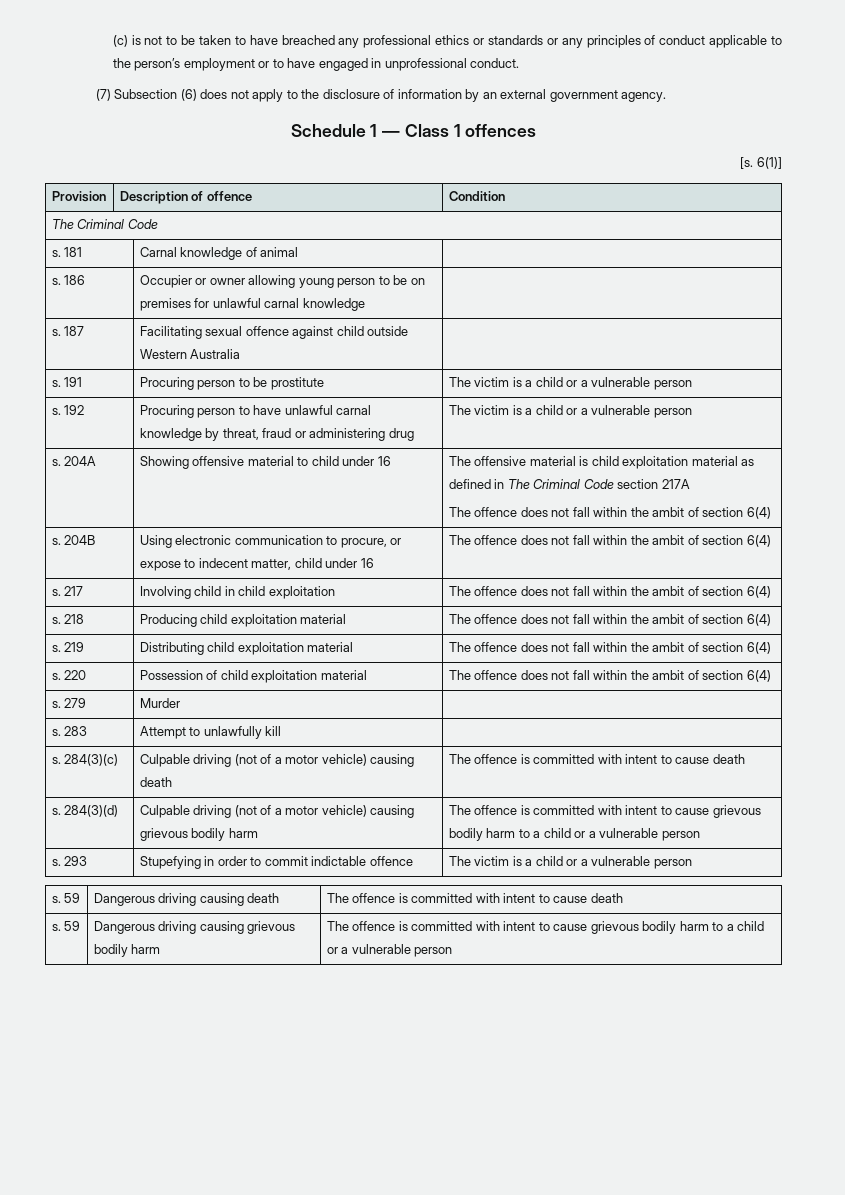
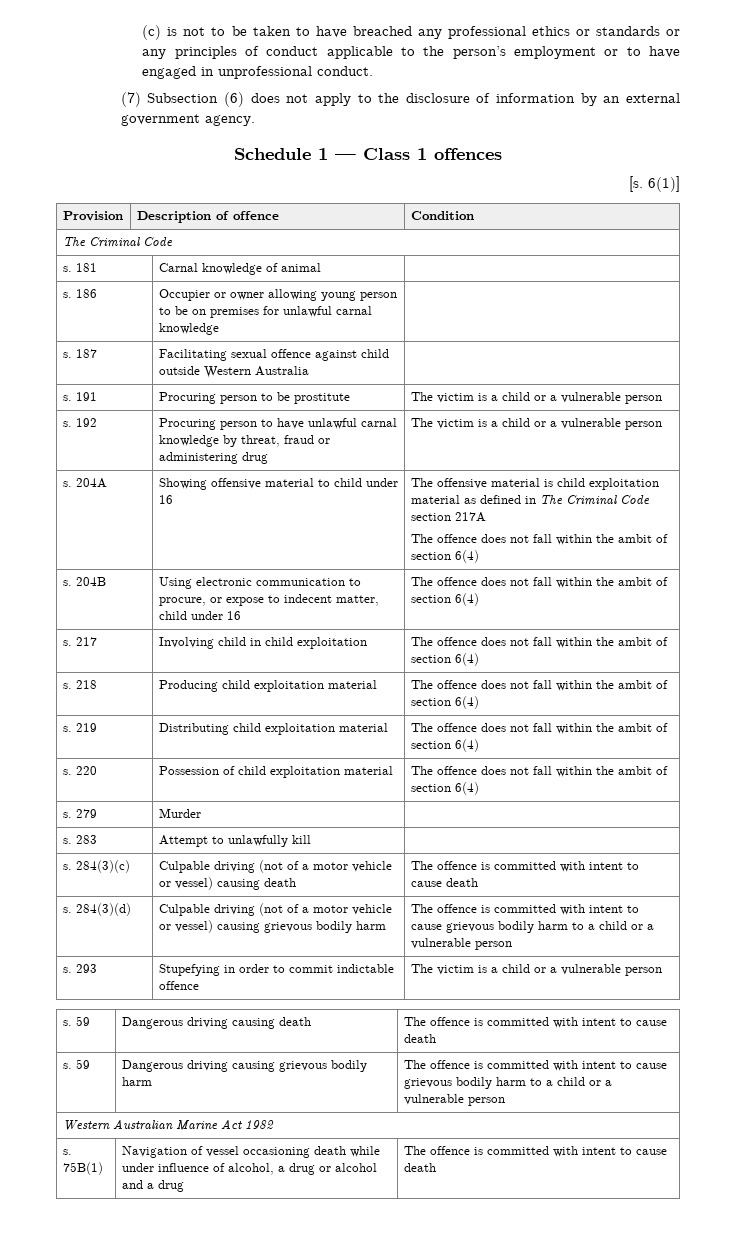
- s. 284(3)(c) | Culpable driving (not of a motor vehicle) causing death | The offence is committed with intent to cause death
+ s. 284(3)(c) | Culpable driving (not of a motor vehicle or vessel) causing death | The offence is committed with intent to cause death
- s. 284(3)(d) | Culpable driving (not of a motor vehicle) causing grievous bodily harm | The offence is committed with intent to cause grievous bodily harm to a child or a vulnerable person
+ s. 284(3)(d) | Culpable driving (not of a motor vehicle or vessel) causing grievous bodily harm | The offence is committed with intent to cause grievous bodily harm to a child or a vulnerable person
+ Western Australian Marine Act 1982
+ s. 75B(1) | Navigation of vessel occasioning death while under influence of alcohol, a drug or alcohol and a drug | The offence is committed with intent to cause death

